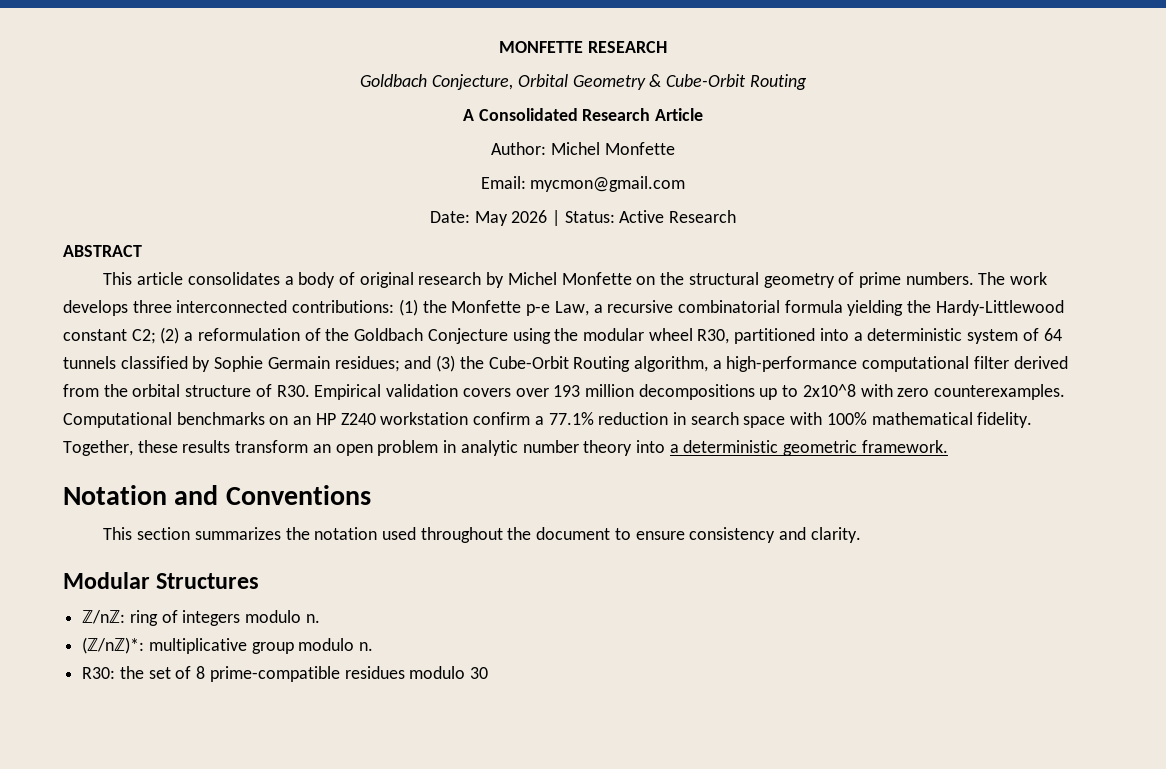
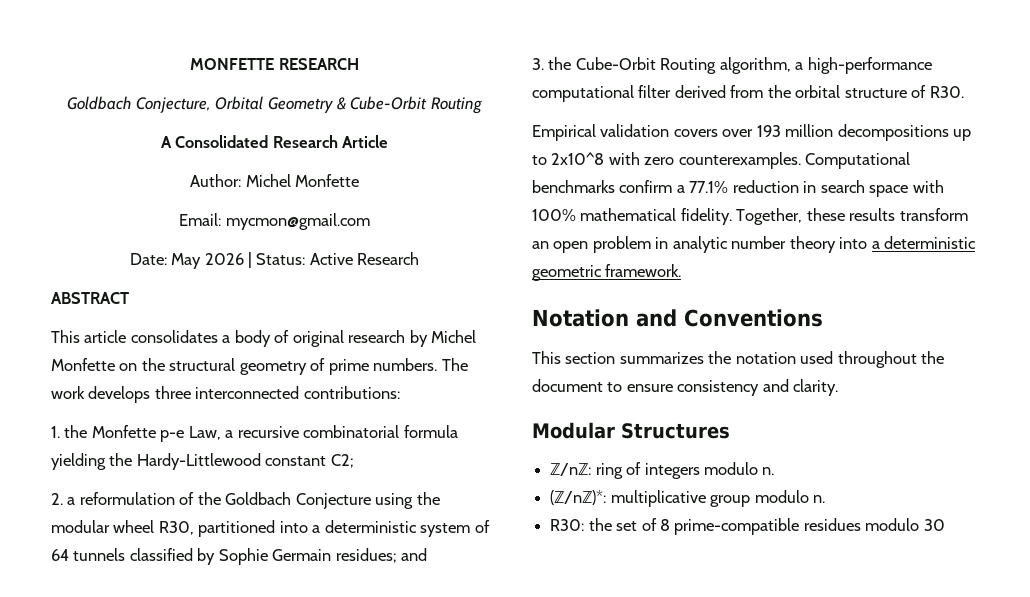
- The work develops three interconnected contributions: (1) the Monfette p-e Law, a recursive combinatorial formula yielding the Hardy-Littlewood constant C2; (2) a reformulation of the Goldbach Conjecture using the modular wheel R30, partitioned into a deterministic system of 64 tunnels classified by Sophie Germain residues; and (3) the Cube-Orbit Routing algorithm, a high-performance computational filter derived from the orbital structure of R30. Empirical validation covers over 193 million decompositions up to 2x10^8 with zero counterexamples.
+ The work develops three interconnected contributions:
+ 1. the Monfette p-e Law, a recursive combinatorial formula yielding the Hardy-Littlewood constant C2;
+ 2. a reformulation of the Goldbach Conjecture using the modular wheel R30, partitioned into a deterministic system of 64 tunnels classified by Sophie Germain residues; and
+ 3. the Cube-Orbit Routing algorithm, a high-performance computational filter derived from the orbital structure of R30.
+ Empirical validation covers over 193 million decompositions up to 2x10^8 with zero counterexamples.
- Computational benchmarks on an HP Z240 workstation confirm a 77.1% reduction in search space with 100% mathematical fidelity.
+ Computational benchmarks confirm a 77.1% reduction in search space with 100% mathematical fidelity.

